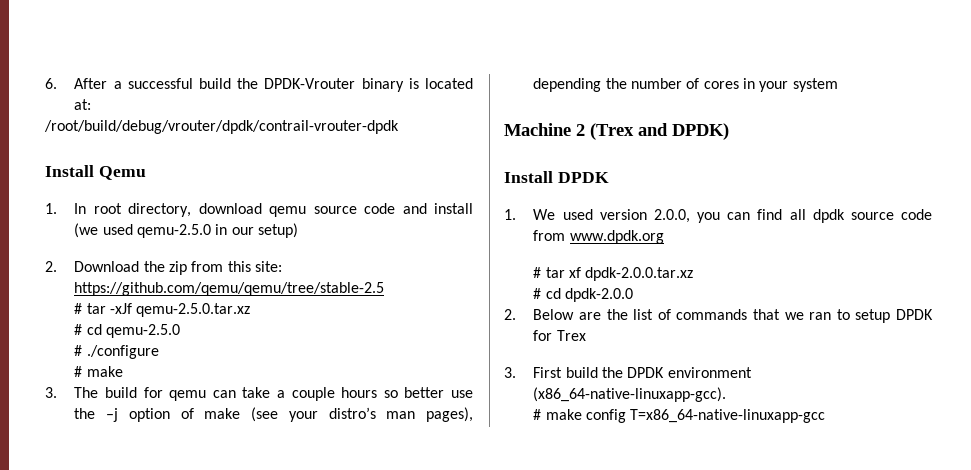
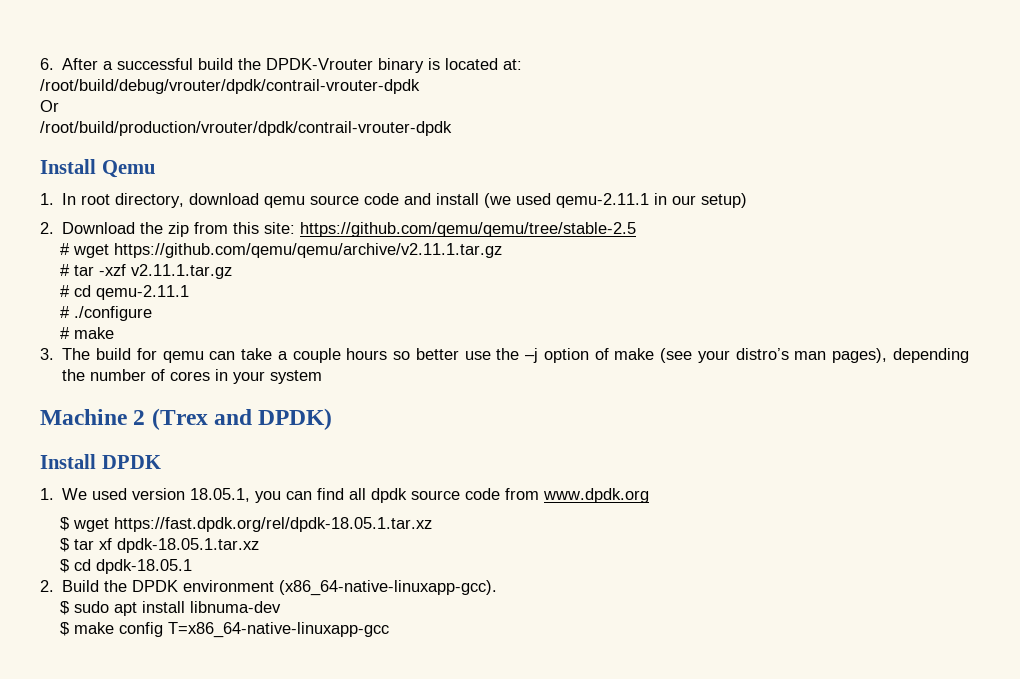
+ Or
+ /root/build/production/vrouter/dpdk/contrail-vrouter-dpdk
- 1. In root directory, download qemu source code and install (we used qemu-2.5.0 in our setup)
+ 1. In root directory, download qemu source code and install (we used qemu-2.11.1 in our setup)
- # tar -xJf qemu-2.5.0.tar.xz
- # cd qemu-2.5.0
+ # wget https://github.com/qemu/qemu/archive/v2.11.1.tar.gz
+ # tar -xzf v2.11.1.tar.gz
+ # cd qemu-2.11.1
- 1. We used version 2.0.0, you can find all dpdk source code from www.dpdk.org
+ 1. We used version 18.05.1, you can find all dpdk source code from www.dpdk.org
- # tar xf dpdk-2.0.0.tar.xz
- # cd dpdk-2.0.0
- 2. Below are the list of commands that we ran to setup DPDK for Trex
- 3. First build the DPDK environment (x86_64-native-linuxapp-gcc).
- # make config T=x86_64-native-linuxapp-gcc
+ $ wget https://fast.dpdk.org/rel/dpdk-18.05.1.tar.xz
+ $ tar xf dpdk-18.05.1.tar.xz
+ $ cd dpdk-18.05.1
+ 2. Build the DPDK environment (x86_64-native-linuxapp-gcc).
+ $ sudo apt install libnuma-dev
+ $ make config T=x86_64-native-linuxapp-gcc

